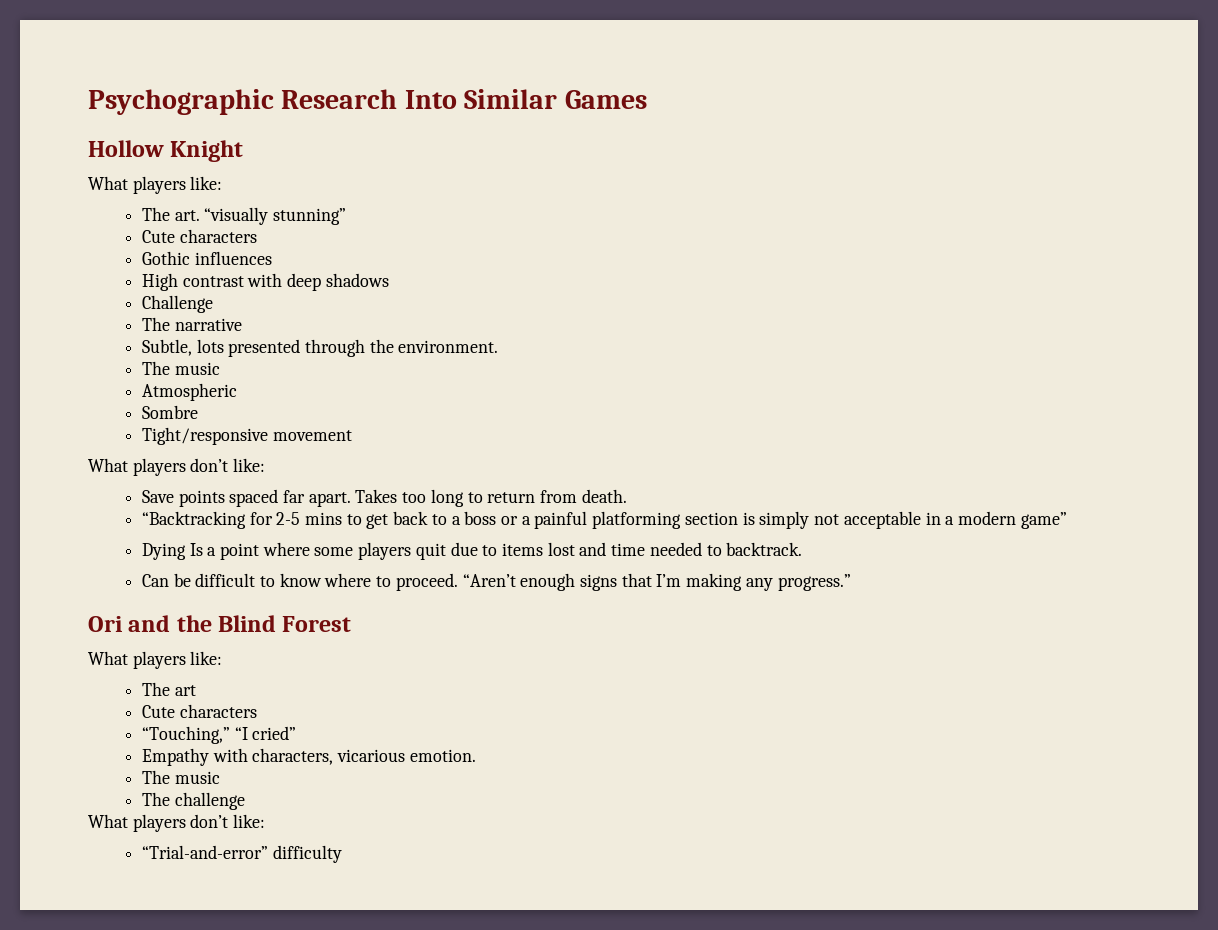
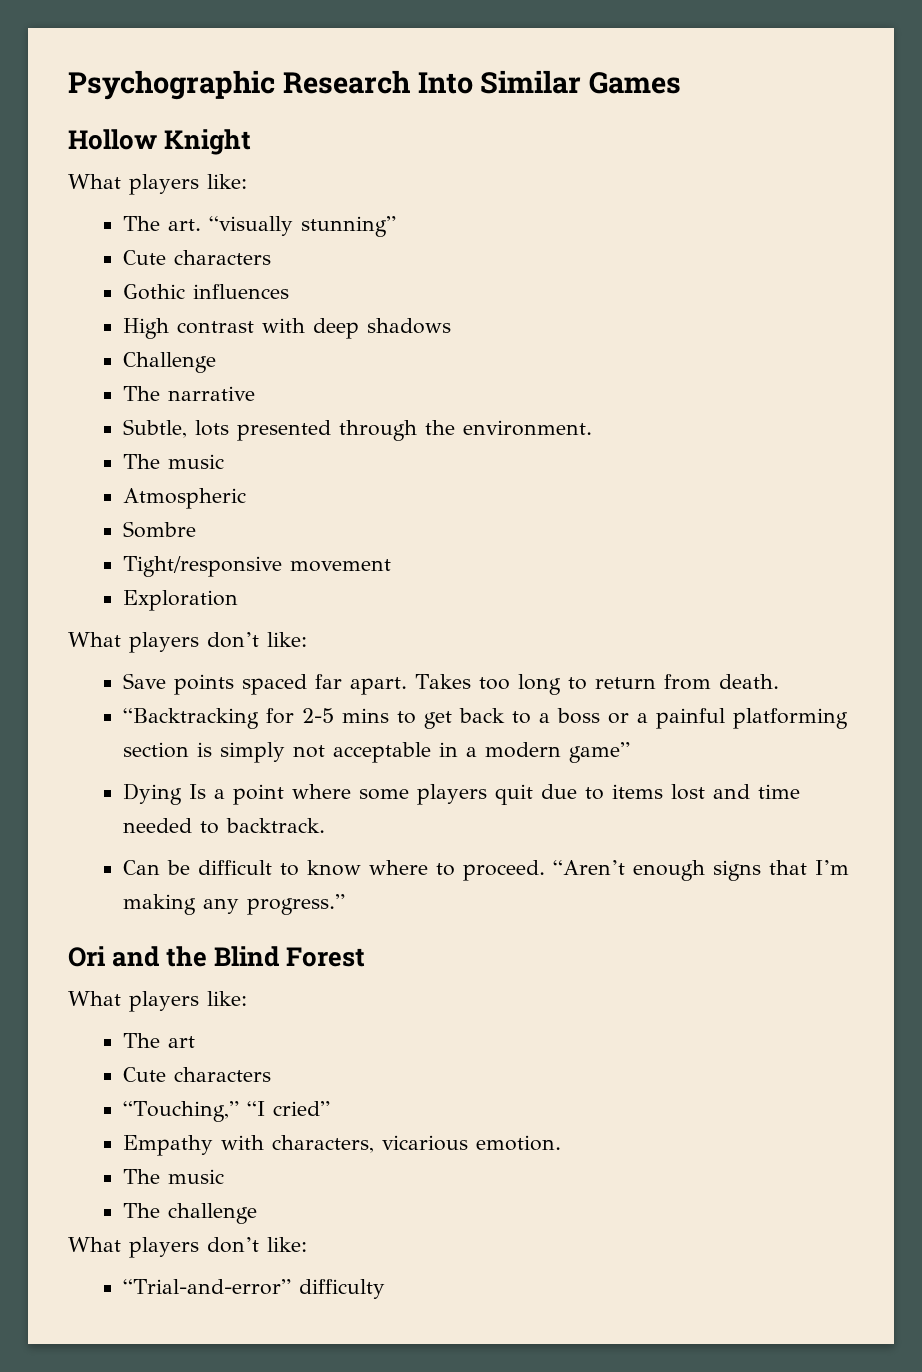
+ Exploration

